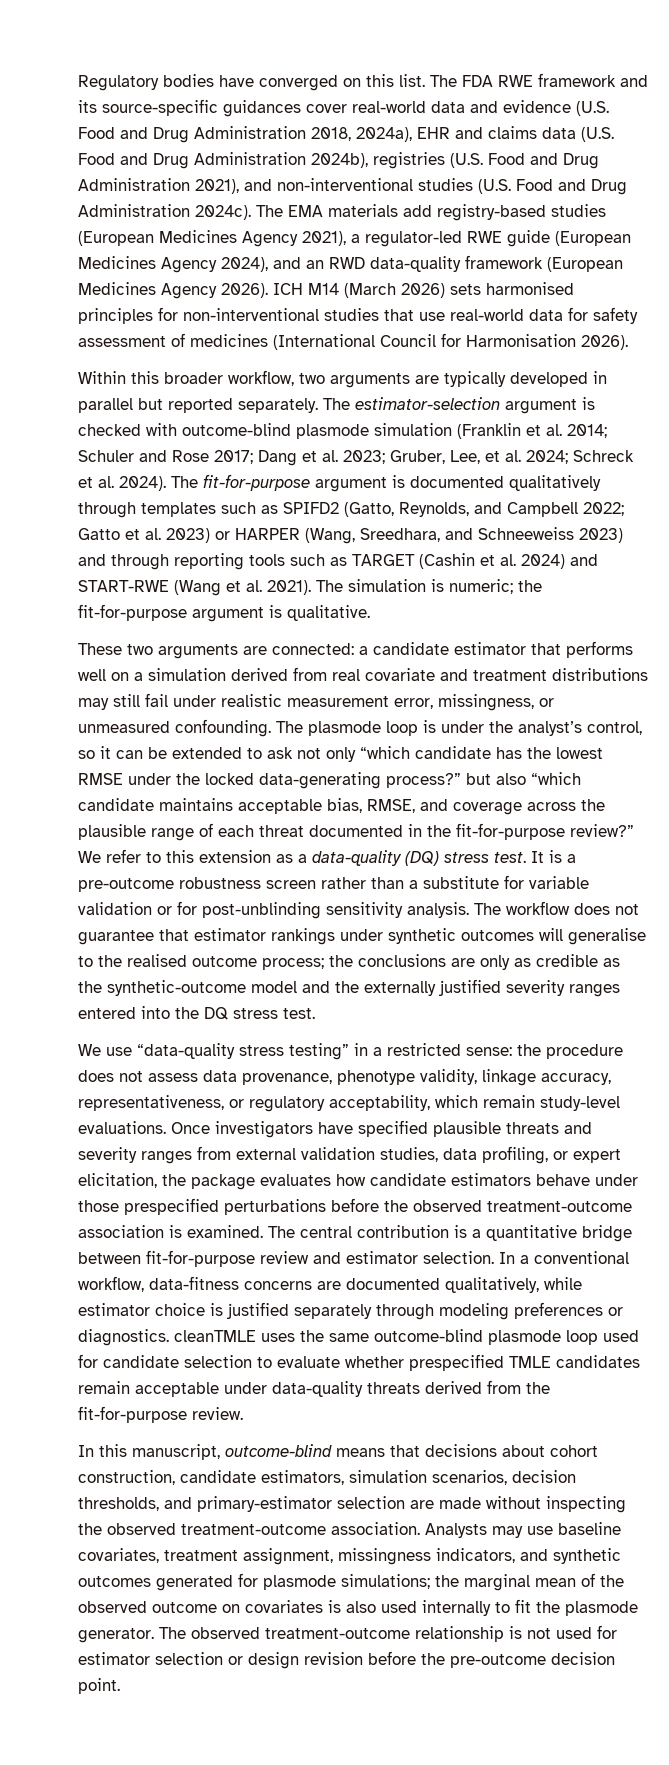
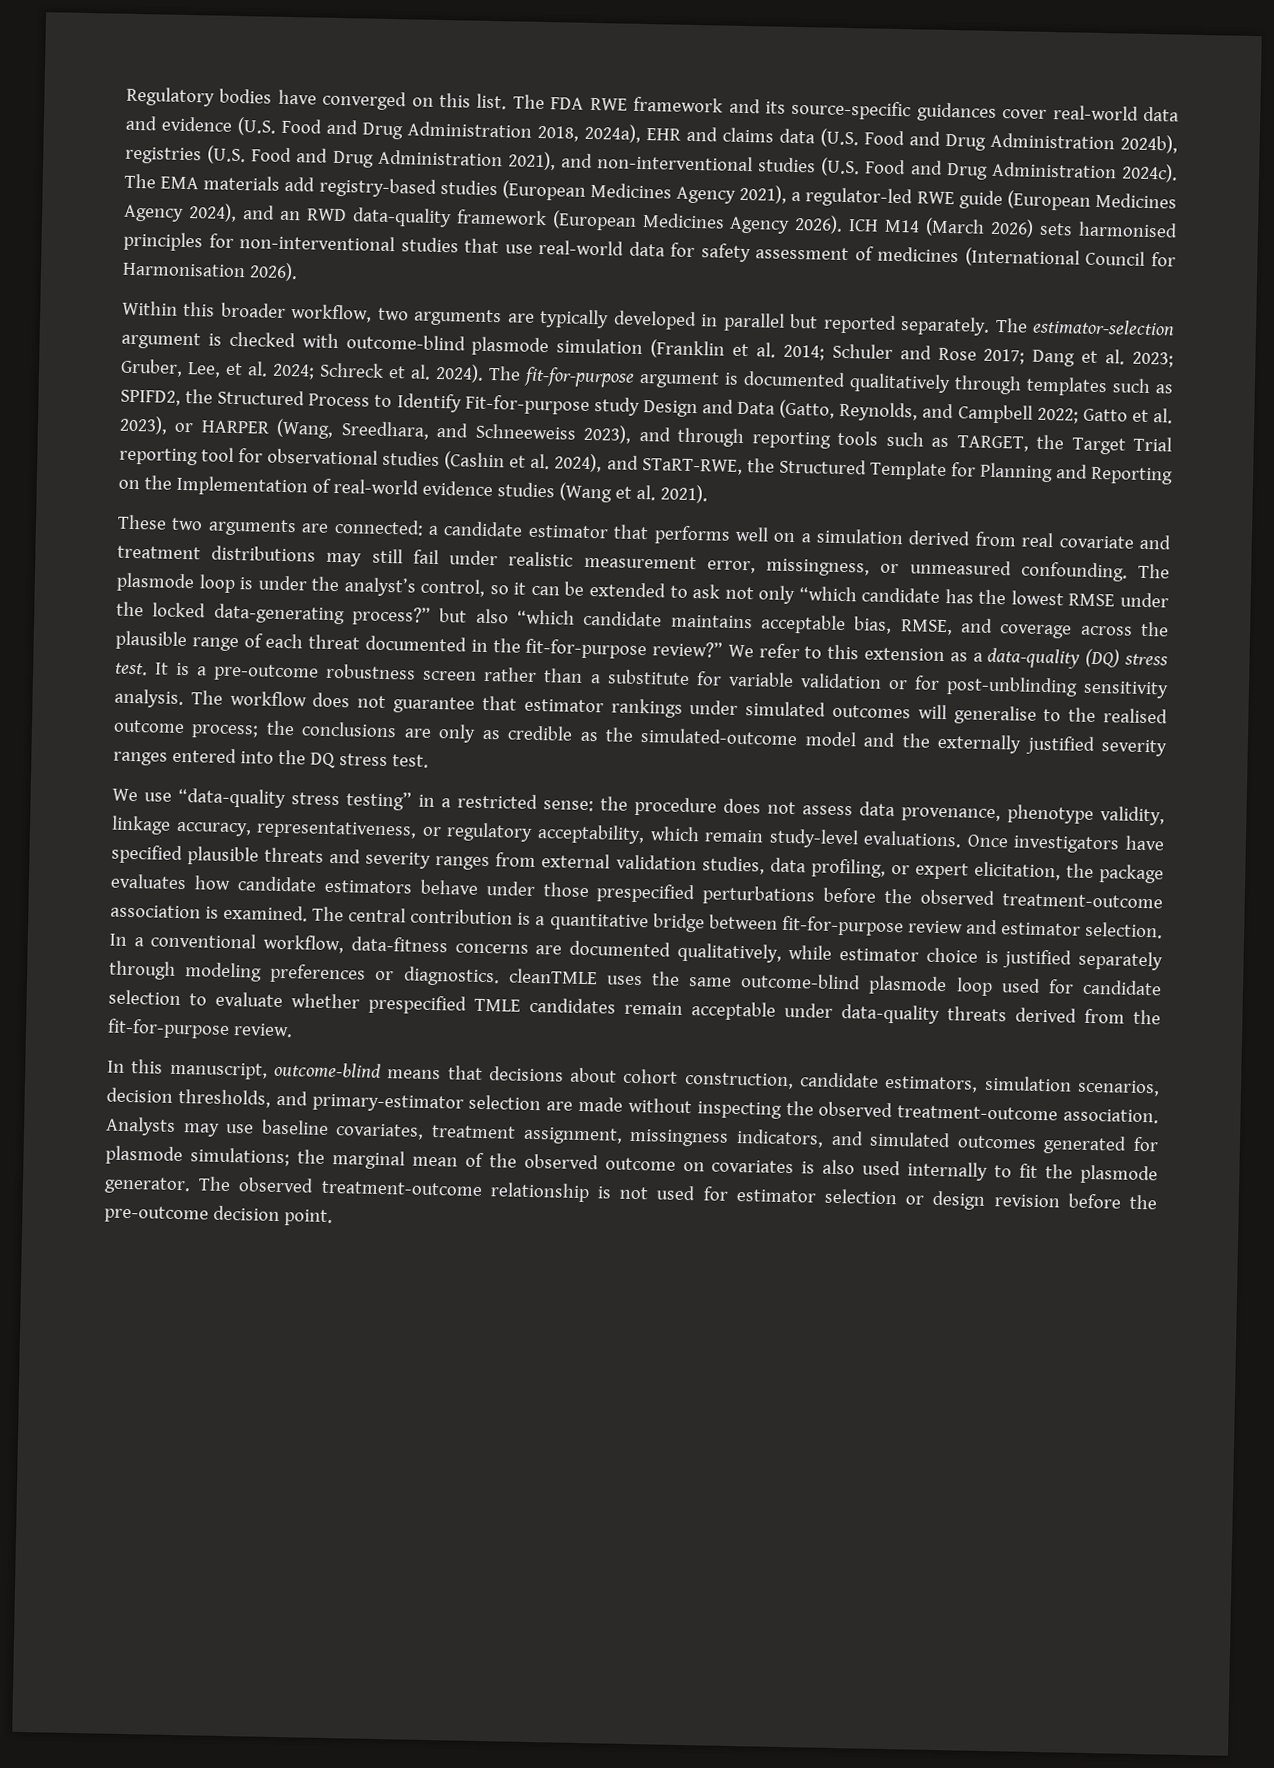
- The fit-for-purpose argument is documented qualitatively through templates such as SPIFD2 (Gatto, Reynolds, and Campbell 2022; Gatto et al. 2023) or HARPER (Wang, Sreedhara, and Schneeweiss 2023) and through reporting tools such as TARGET (Cashin et al. 2024) and START-RWE (Wang et al. 2021). The simulation is numeric; the fit-for-purpose argument is qualitative.
+ The fit-for-purpose argument is documented qualitatively through templates such as SPIFD2, the Structured Process to Identify Fit-for-purpose study Design and Data (Gatto, Reynolds, and Campbell 2022; Gatto et al. 2023), or HARPER (Wang, Sreedhara, and Schneeweiss 2023), and through reporting tools such as TARGET, the Target Trial reporting tool for observational studies (Cashin et al. 2024), and STaRT-RWE, the Structured Template for Planning and Reporting on the Implementation of real-world evidence studies (Wang et al. 2021).
- The workflow does not guarantee that estimator rankings under synthetic outcomes will generalise to the realised outcome process; the conclusions are only as credible as the synthetic-outcome model and the externally justified severity ranges entered into the DQ stress test.
+ The workflow does not guarantee that estimator rankings under simulated outcomes will generalise to the realised outcome process; the conclusions are only as credible as the simulated-outcome model and the externally justified severity ranges entered into the DQ stress test.
- Analysts may use baseline covariates, treatment assignment, missingness indicators, and synthetic outcomes generated for plasmode simulations; the marginal mean of the observed outcome on covariates is also used internally to fit the plasmode generator.
+ Analysts may use baseline covariates, treatment assignment, missingness indicators, and simulated outcomes generated for plasmode simulations; the marginal mean of the observed outcome on covariates is also used internally to fit the plasmode generator.

